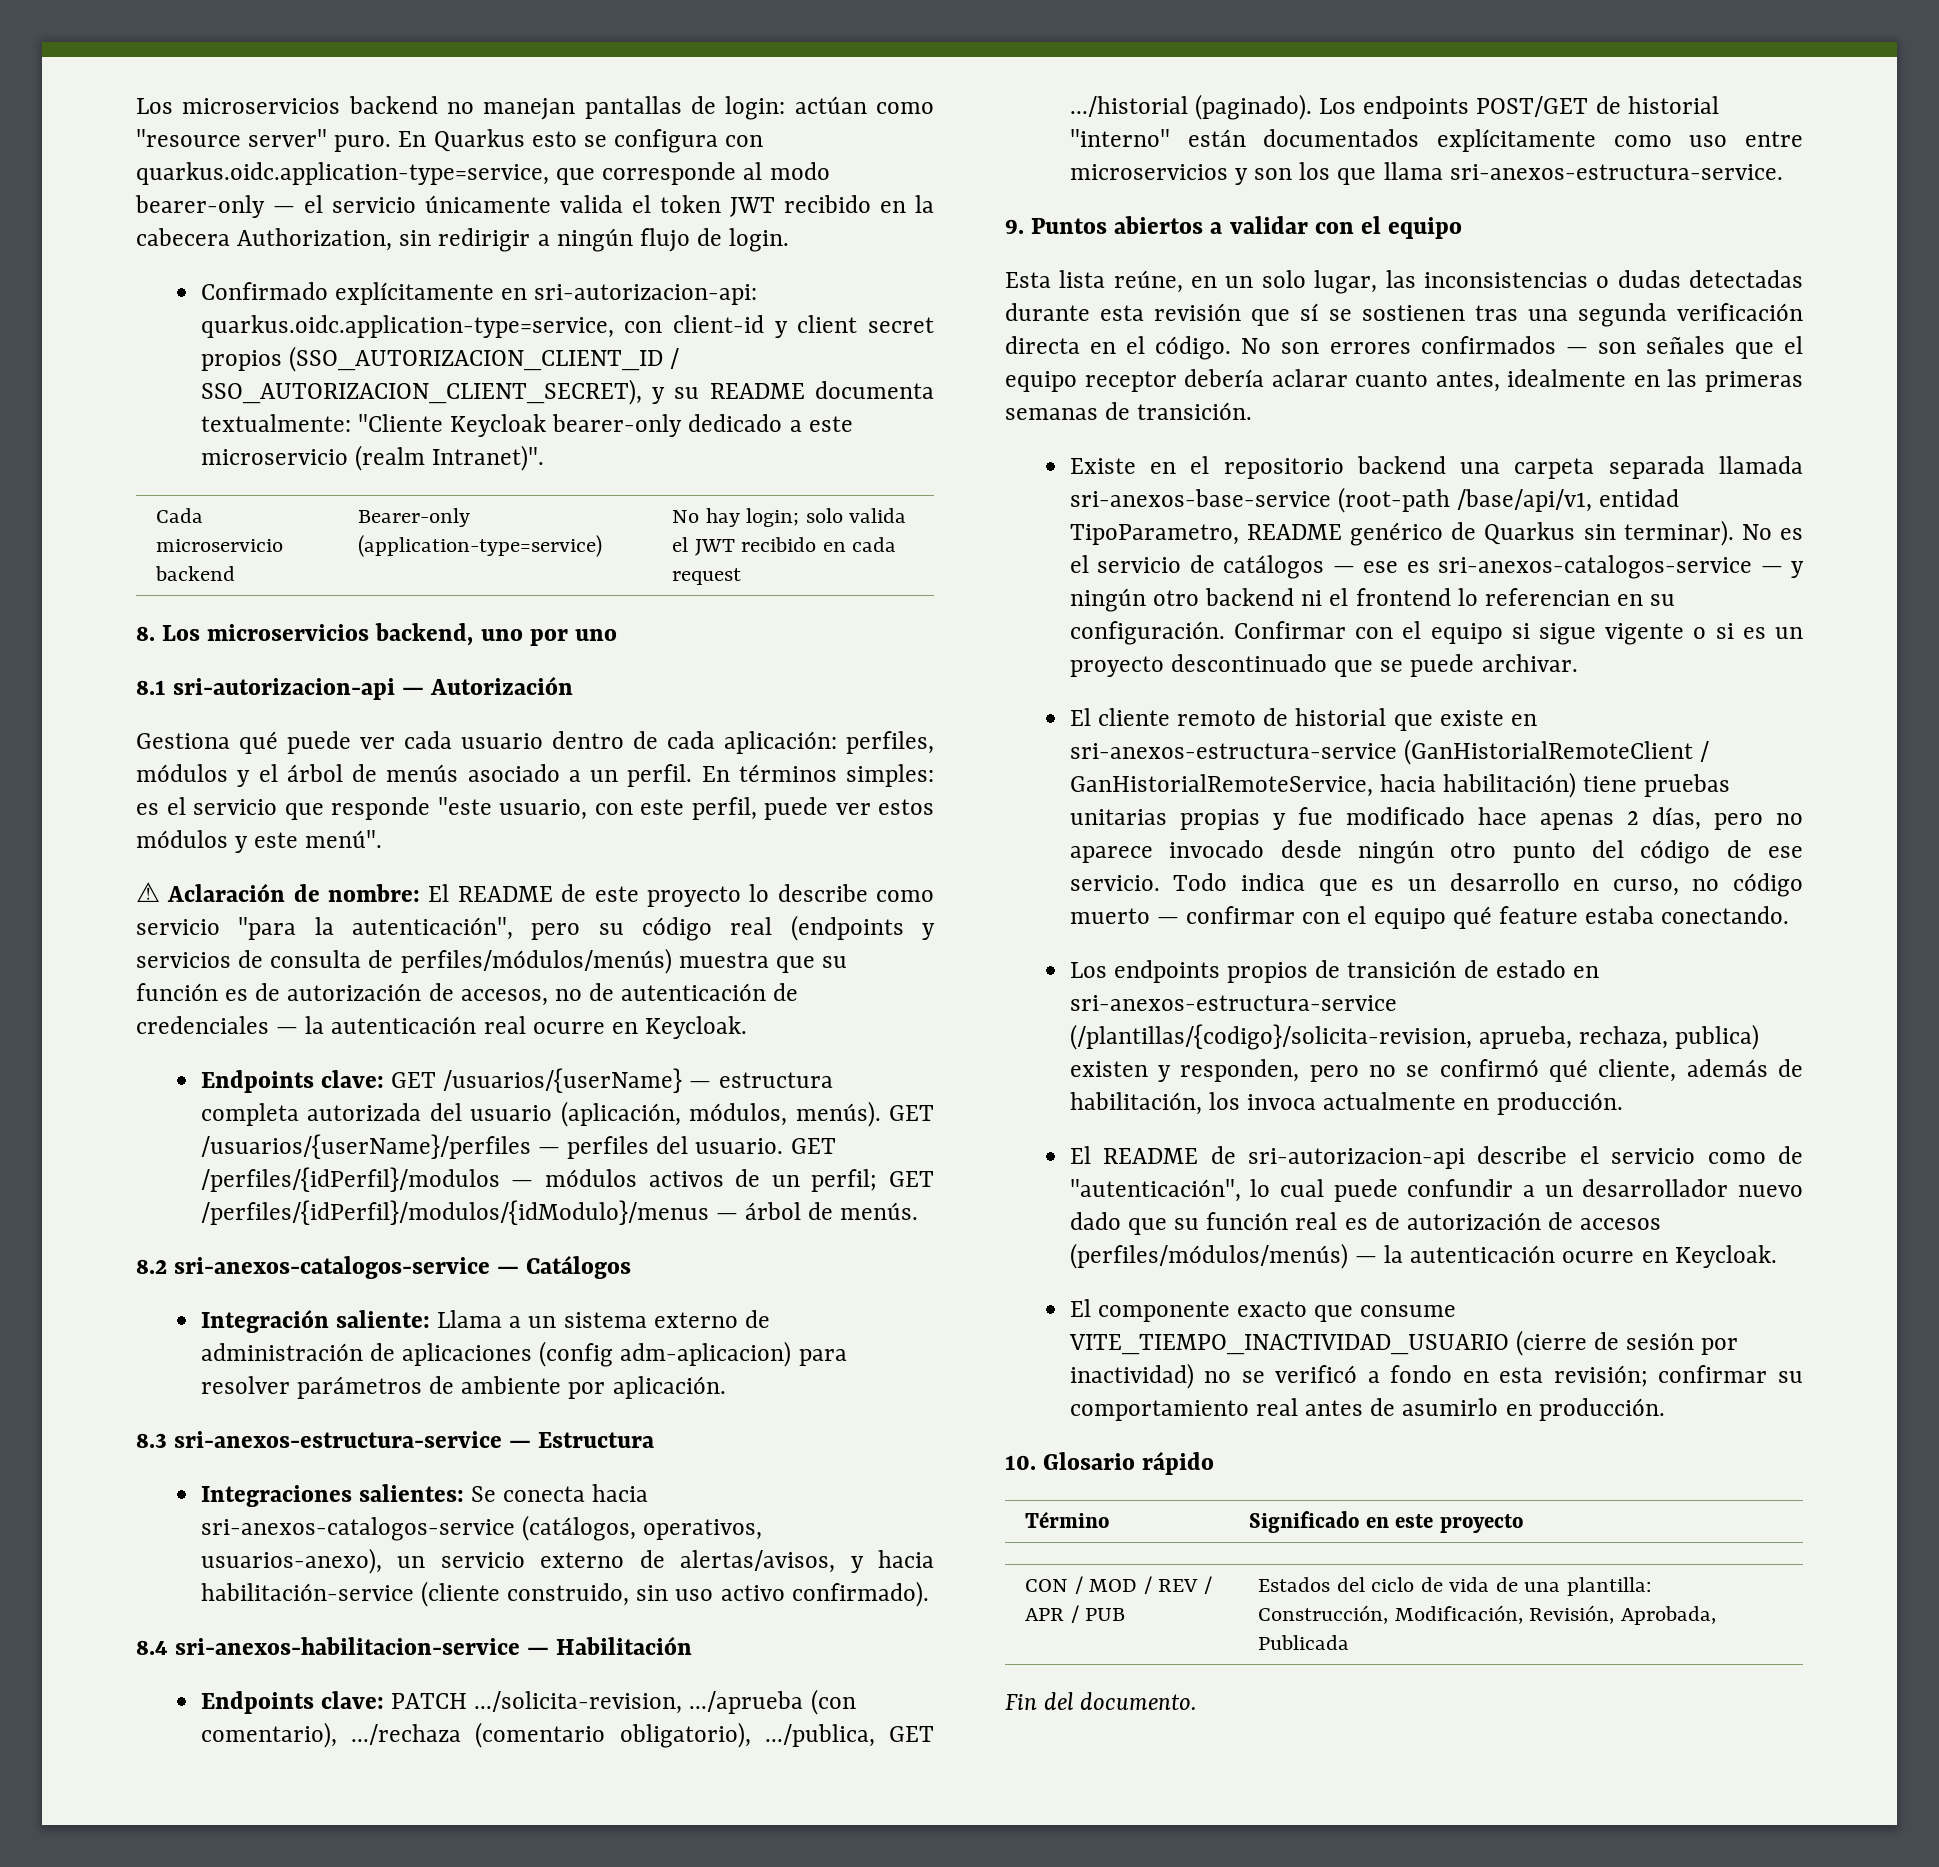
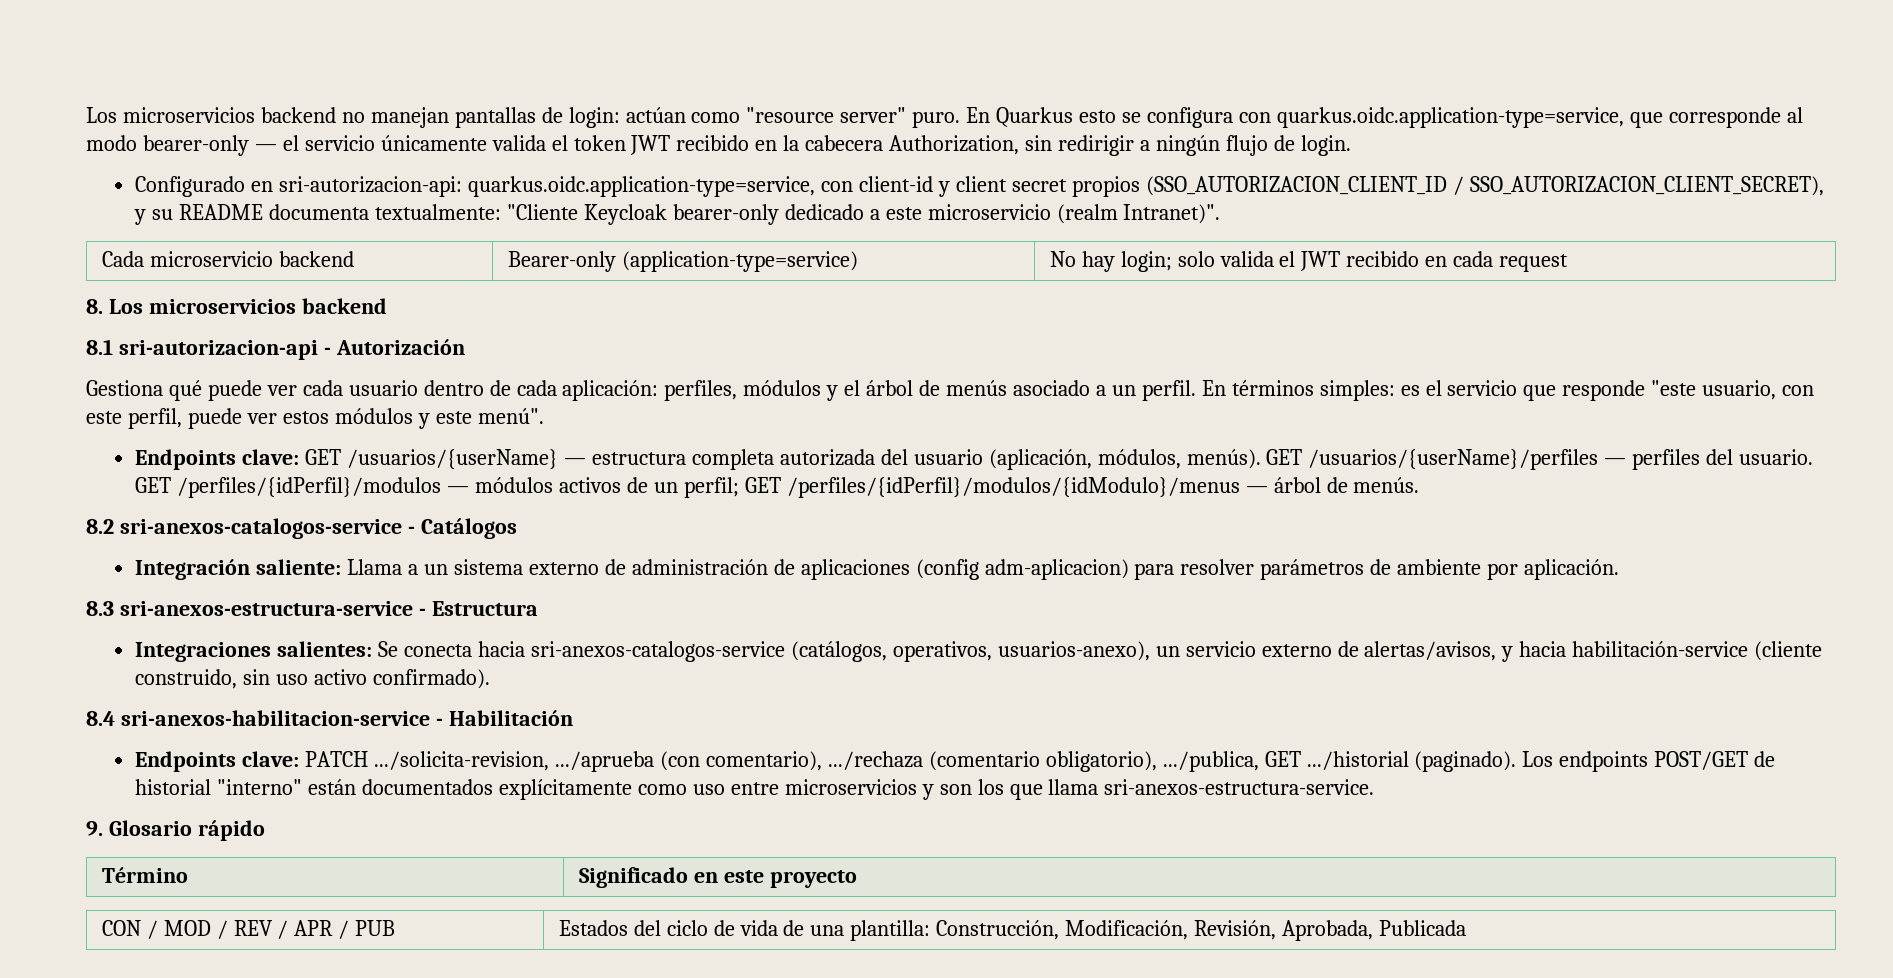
- Confirmado explícitamente en sri-autorizacion-api: quarkus.oidc.application-type=service, con client-id y client secret propios (SSO_AUTORIZACION_CLIENT_ID / SSO_AUTORIZACION_CLIENT_SECRET), y su README documenta textualmente: "Cliente Keycloak bearer-only dedicado a este microservicio (realm Intranet)".
+ Configurado en sri-autorizacion-api: quarkus.oidc.application-type=service, con client-id y client secret propios (SSO_AUTORIZACION_CLIENT_ID / SSO_AUTORIZACION_CLIENT_SECRET), y su README documenta textualmente: "Cliente Keycloak bearer-only dedicado a este microservicio (realm Intranet)".
- 8. Los microservicios backend, uno por uno
+ 8. Los microservicios backend
- 8.1 sri-autorizacion-api — Autorización
+ 8.1 sri-autorizacion-api - Autorización
- ⚠ Aclaración de nombre: El README de este proyecto lo describe como servicio "para la autenticación", pero su código real (endpoints y servicios de consulta de perfiles/módulos/menús) muestra que su función es de autorización de accesos, no de autenticación de credenciales — la autenticación real ocurre en Keycloak.
- 8.2 sri-anexos-catalogos-service — Catálogos
+ 8.2 sri-anexos-catalogos-service - Catálogos
- 8.3 sri-anexos-estructura-service — Estructura
+ 8.3 sri-anexos-estructura-service - Estructura
- 8.4 sri-anexos-habilitacion-service — Habilitación
+ 8.4 sri-anexos-habilitacion-service - Habilitación
- 9. Puntos abiertos a validar con el equipo
- Esta lista reúne, en un solo lugar, las inconsistencias o dudas detectadas durante esta revisión que sí se sostienen tras una segunda verificación directa en el código. No son errores confirmados — son señales que el equipo receptor debería aclarar cuanto antes, idealmente en las primeras semanas de transición.
- Existe en el repositorio backend una carpeta separada llamada sri-anexos-base-service (root-path /base/api/v1, entidad TipoParametro, README genérico de Quarkus sin terminar). No es el servicio de catálogos — ese es sri-anexos-catalogos-service — y ningún otro backend ni el frontend lo referencian en su configuración. Confirmar con el equipo si sigue vigente o si es un proyecto descontinuado que se puede archivar.
- El cliente remoto de historial que existe en sri-anexos-estructura-service (GanHistorialRemoteClient / GanHistorialRemoteService, hacia habilitación) tiene pruebas unitarias propias y fue modificado hace apenas 2 días, pero no aparece invocado desde ningún otro punto del código de ese servicio. Todo indica que es un desarrollo en curso, no código muerto — confirmar con el equipo qué feature estaba conectando.
- Los endpoints propios de transición de estado en sri-anexos-estructura-service (/plantillas/{codigo}/solicita-revision, aprueba, rechaza, publica) existen y responden, pero no se confirmó qué cliente, además de habilitación, los invoca actualmente en producción.
- El README de sri-autorizacion-api describe el servicio como de "autenticación", lo cual puede confundir a un desarrollador nuevo dado que su función real es de autorización de accesos (perfiles/módulos/menús) — la autenticación ocurre en Keycloak.
- El componente exacto que consume VITE_TIEMPO_INACTIVIDAD_USUARIO (cierre de sesión por inactividad) no se verificó a fondo en esta revisión; confirmar su comportamiento real antes de asumirlo en producción.
- 10. Glosario rápido
+ 9. Glosario rápido
- Fin del documento.

